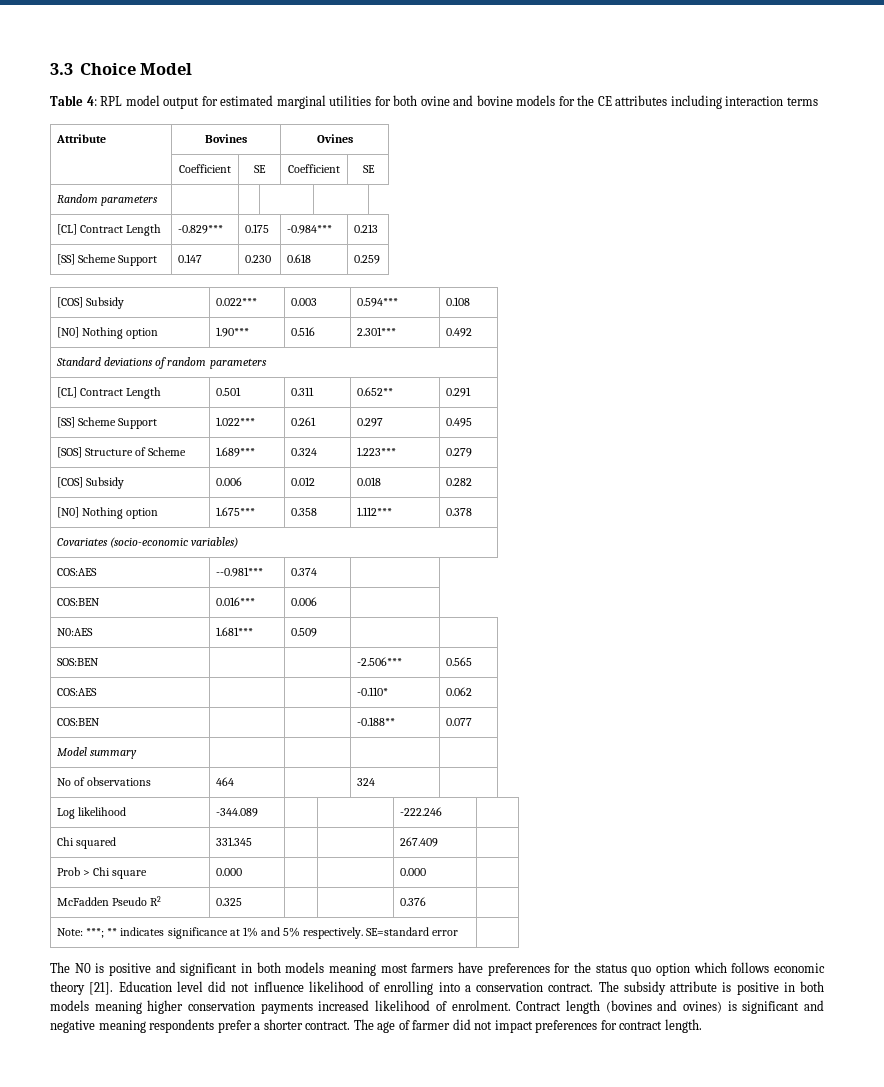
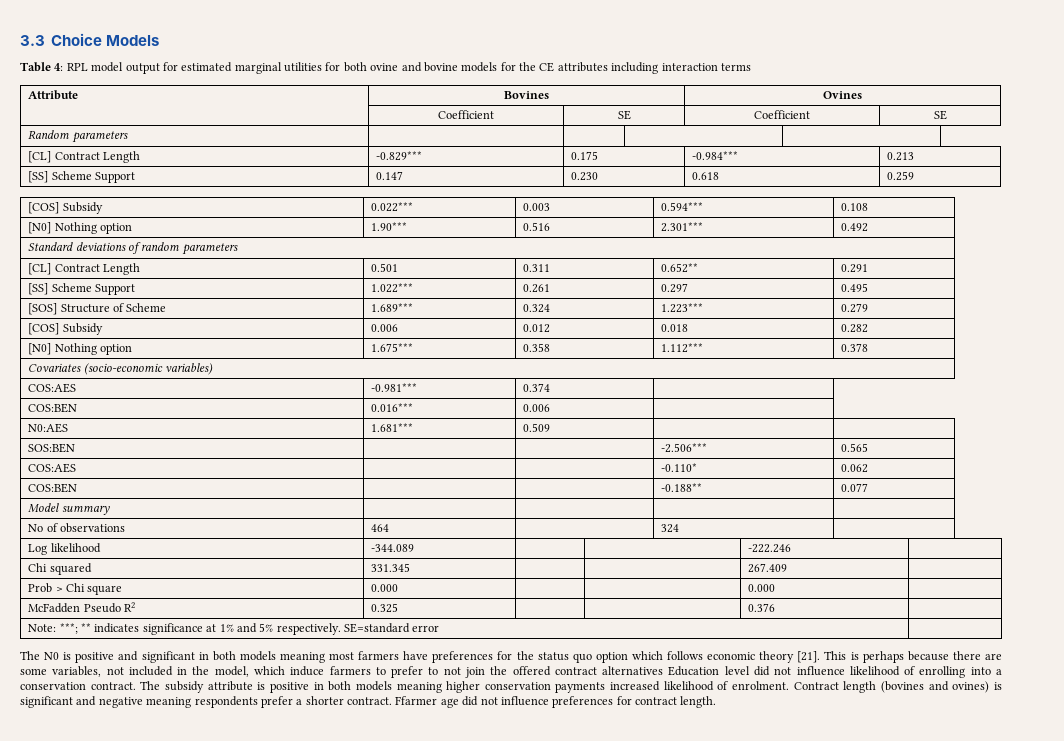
- 3.3 Choice Model
+ 3.3 Choice Models
- COS:AES | --0.981*** | 0.374 |
+ COS:AES | -0.981*** | 0.374 |
- Education level did not influence likelihood of enrolling into a conservation contract.
+ This is perhaps because there are some variables, not included in the model, which induce farmers to prefer to not join the offered contract alternatives Education level did not influence likelihood of enrolling into a conservation contract.
- The age of farmer did not impact preferences for contract length.
+ Ffarmer age did not influence preferences for contract length.

